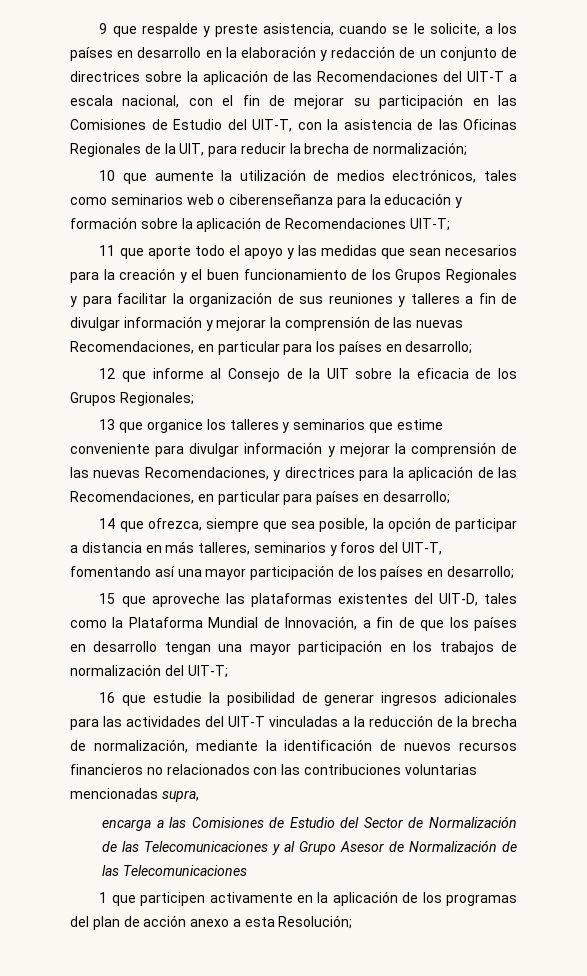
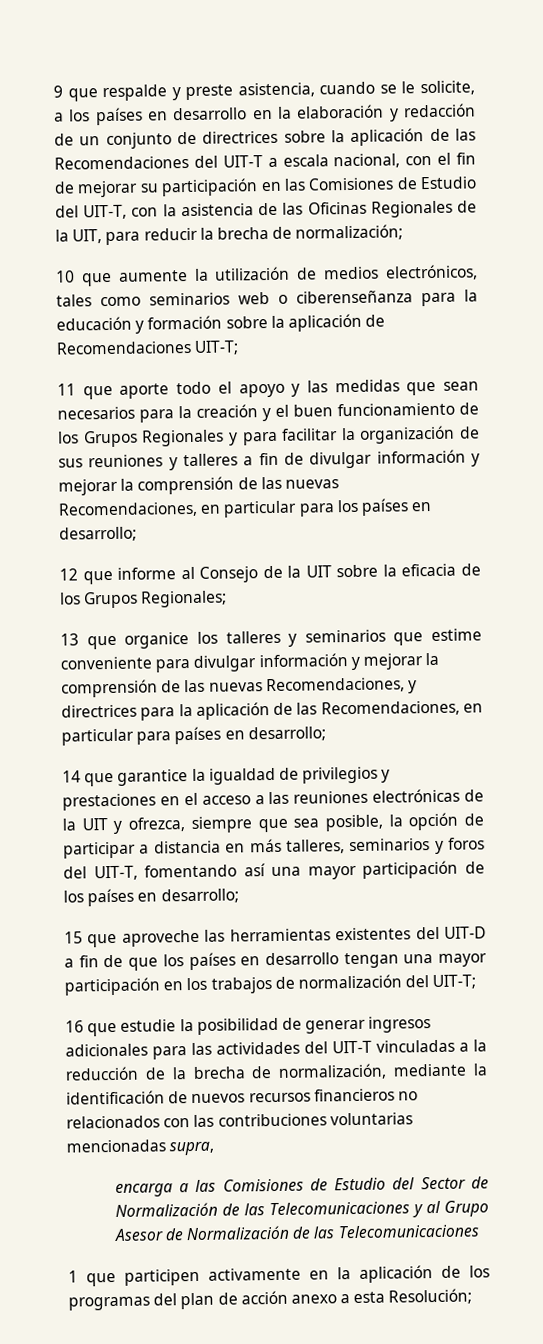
- 14 que ofrezca, siempre que sea posible, la opción de participar a distancia en más talleres, seminarios y foros del UIT-T, fomentando así una mayor participación de los países en desarrollo;
+ 14 que garantice la igualdad de privilegios y prestaciones en el acceso a las reuniones electrónicas de la UIT y ofrezca, siempre que sea posible, la opción de participar a distancia en más talleres, seminarios y foros del UIT-T, fomentando así una mayor participación de los países en desarrollo;
- 15 que aproveche las plataformas existentes del UIT-D, tales como la Plataforma Mundial de Innovación, a fin de que los países en desarrollo tengan una mayor participación en los trabajos de normalización del UIT-T;
+ 15 que aproveche las herramientas existentes del UIT-D a fin de que los países en desarrollo tengan una mayor participación en los trabajos de normalización del UIT-T;

